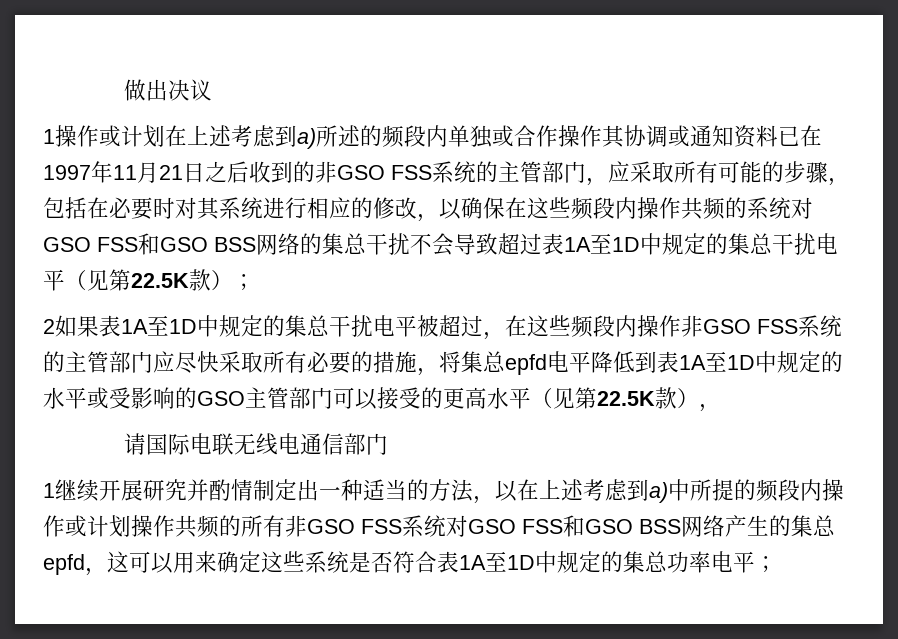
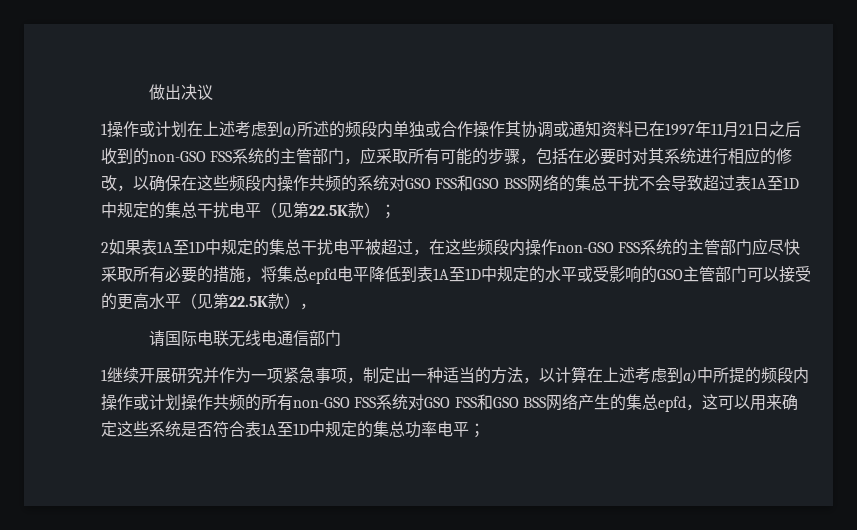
- 1操作或计划在上述考虑到a)所述的频段内单独或合作操作其协调或通知资料已在1997年11月21日之后收到的非GSO FSS系统的主管部门，应采取所有可能的步骤，包括在必要时对其系统进行相应的修改，以确保在这些频段内操作共频的系统对GSO FSS和GSO BSS网络的集总干扰不会导致超过表1A至1D中规定的集总干扰电平（见第22.5K款）；
+ 1操作或计划在上述考虑到a)所述的频段内单独或合作操作其协调或通知资料已在1997年11月21日之后收到的non-GSO FSS系统的主管部门，应采取所有可能的步骤，包括在必要时对其系统进行相应的修改，以确保在这些频段内操作共频的系统对GSO FSS和GSO BSS网络的集总干扰不会导致超过表1A至1D中规定的集总干扰电平（见第22.5K款）；
- 2如果表1A至1D中规定的集总干扰电平被超过，在这些频段内操作非GSO FSS系统的主管部门应尽快采取所有必要的措施，将集总epfd电平降低到表1A至1D中规定的水平或受影响的GSO主管部门可以接受的更高水平（见第22.5K款），
+ 2如果表1A至1D中规定的集总干扰电平被超过，在这些频段内操作non-GSO FSS系统的主管部门应尽快采取所有必要的措施，将集总epfd电平降低到表1A至1D中规定的水平或受影响的GSO主管部门可以接受的更高水平（见第22.5K款），
- 1继续开展研究并酌情制定出一种适当的方法，以在上述考虑到a)中所提的频段内操作或计划操作共频的所有非GSO FSS系统对GSO FSS和GSO BSS网络产生的集总epfd，这可以用来确定这些系统是否符合表1A至1D中规定的集总功率电平；
+ 1继续开展研究并作为一项紧急事项，制定出一种适当的方法，以计算在上述考虑到a)中所提的频段内操作或计划操作共频的所有non-GSO FSS系统对GSO FSS和GSO BSS网络产生的集总epfd，这可以用来确定这些系统是否符合表1A至1D中规定的集总功率电平；

